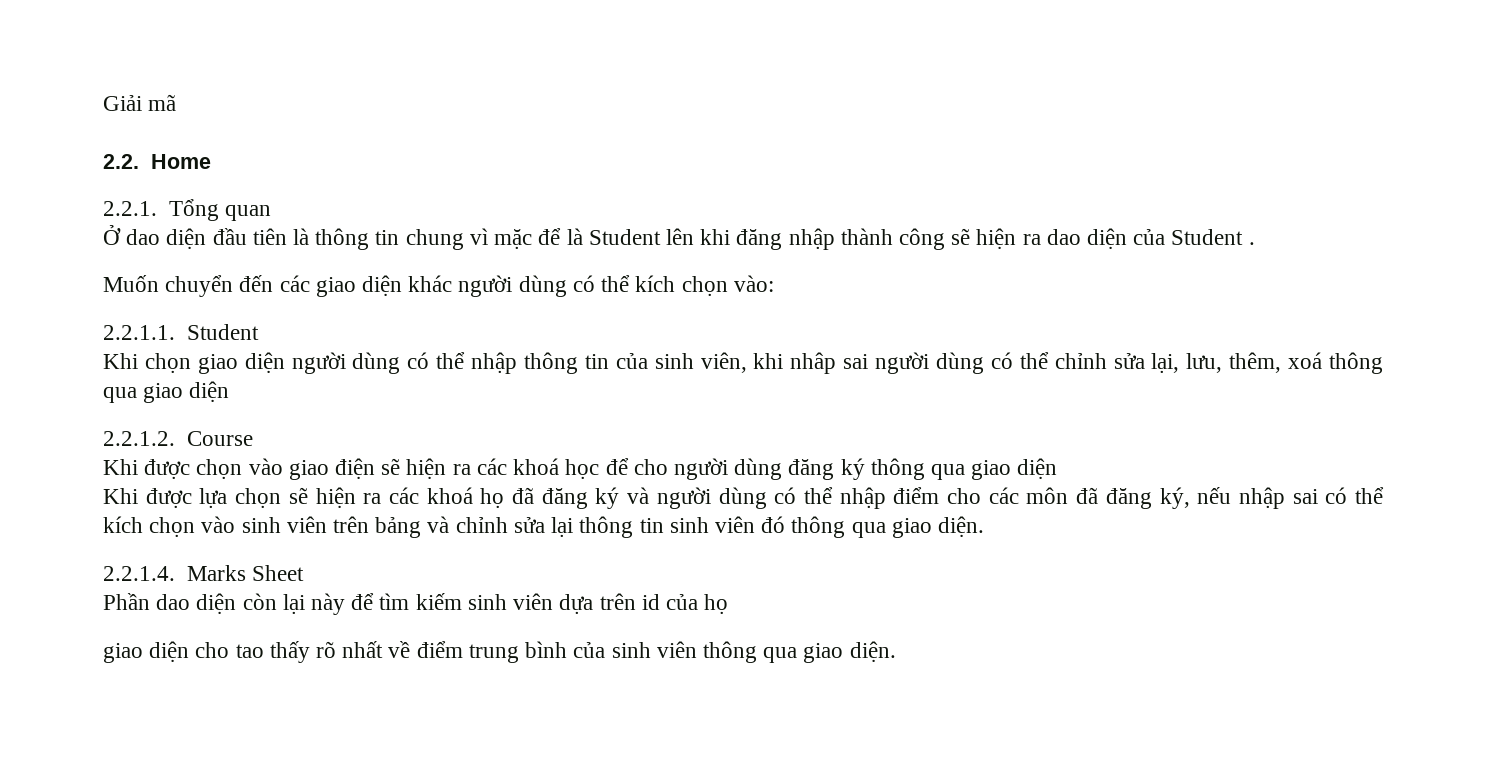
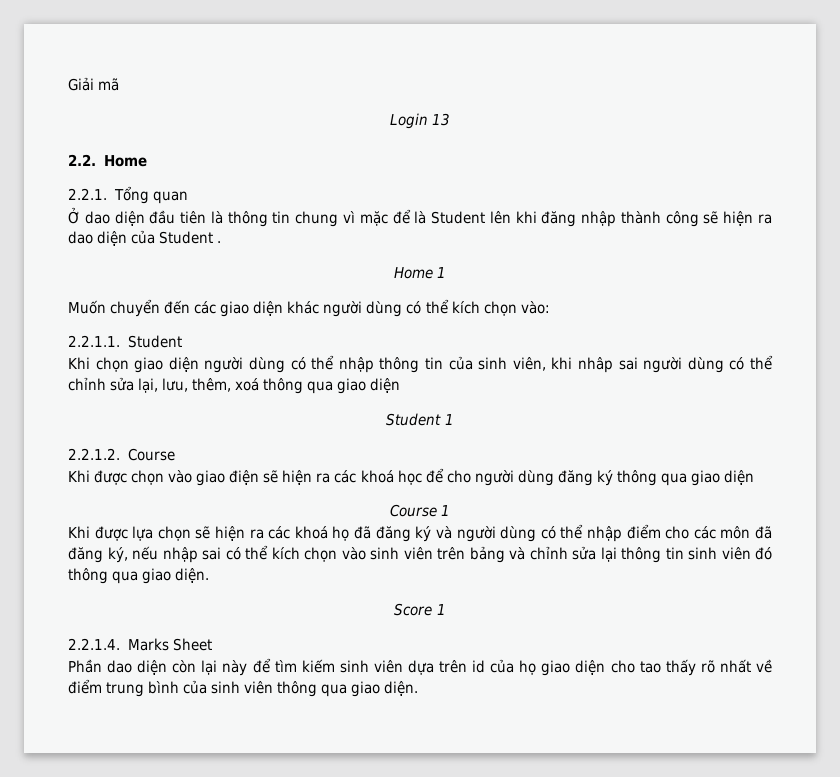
+ Login 13
+ Home 1
+ Student 1
+ Course 1
+ Score 1
- Phần dao diện còn lại này để tìm kiếm sinh viên dựa trên id của họ
- giao diện cho tao thấy rõ nhất về điểm trung bình của sinh viên thông qua giao diện.
+ Phần dao diện còn lại này để tìm kiếm sinh viên dựa trên id của họ giao diện cho tao thấy rõ nhất về điểm trung bình của sinh viên thông qua giao diện.

